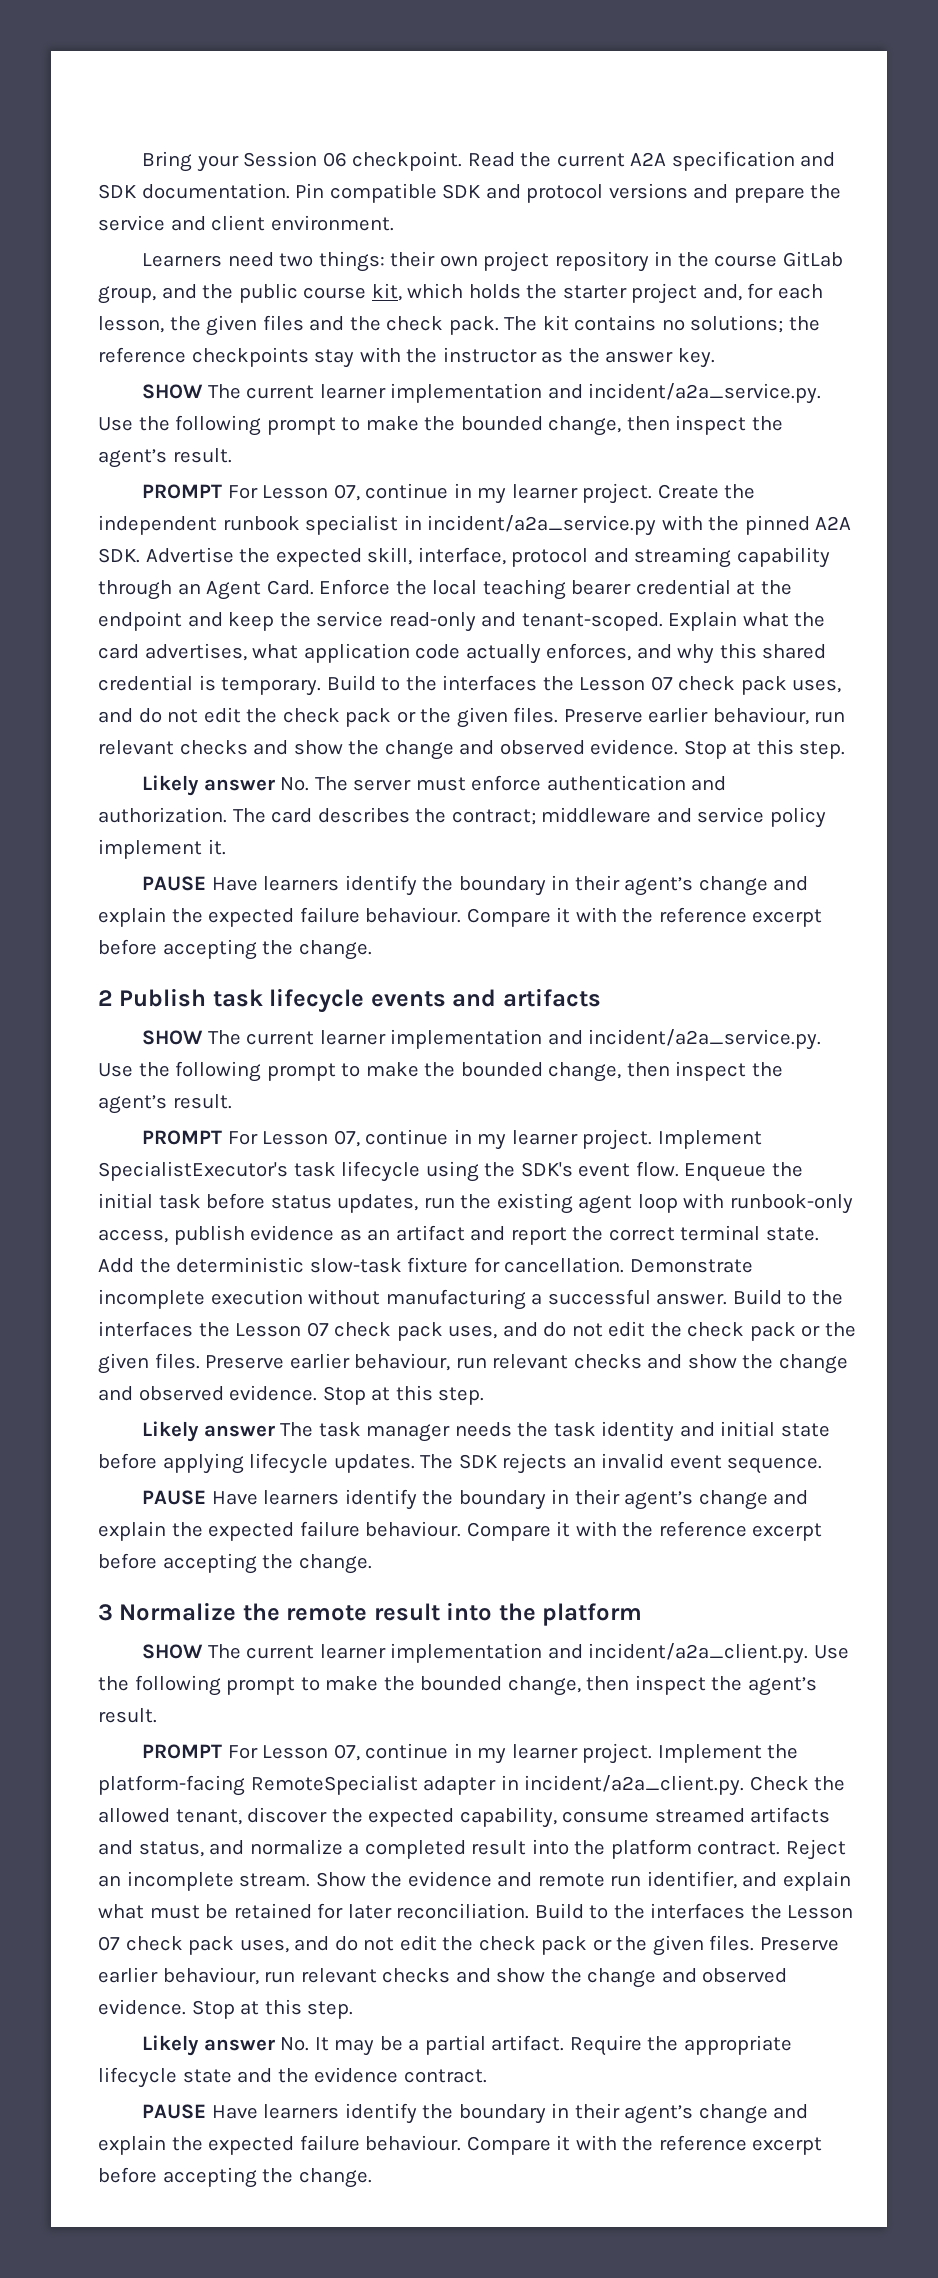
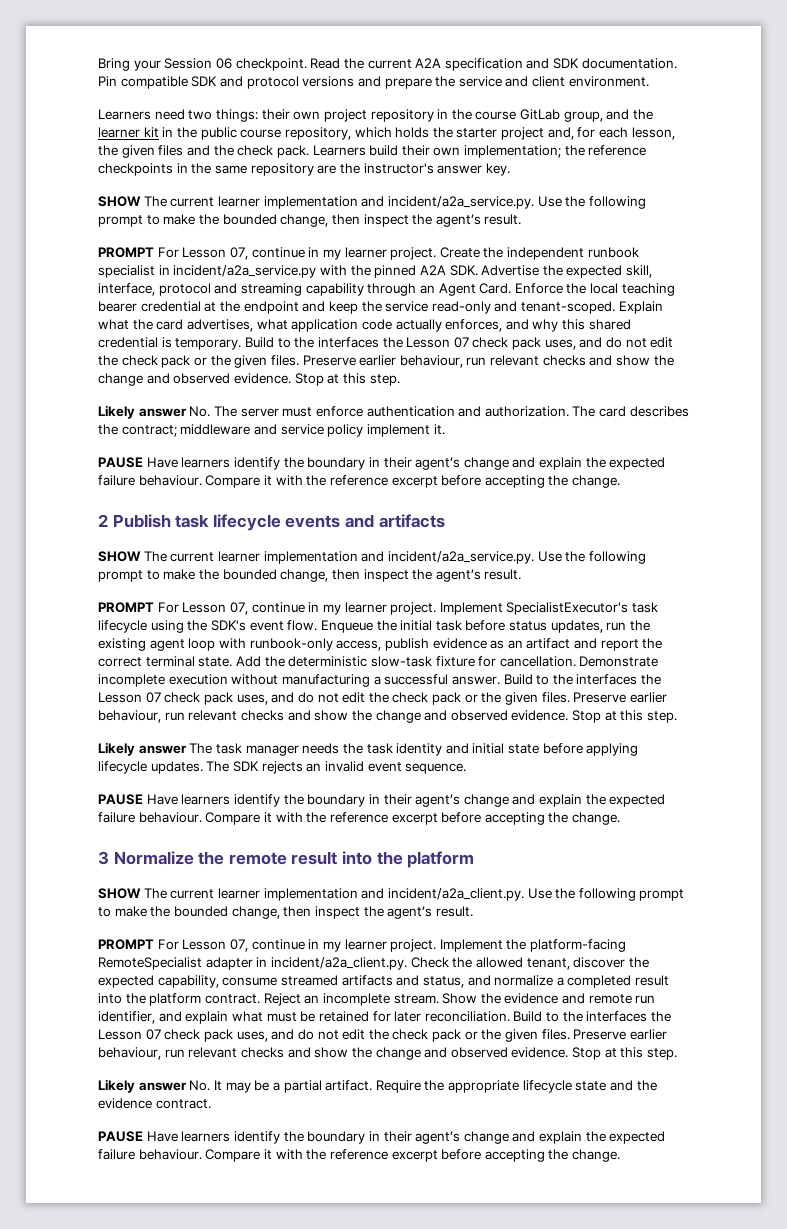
- Learners need two things: their own project repository in the course GitLab group, and the public course kit, which holds the starter project and, for each lesson, the given files and the check pack.
+ Learners need two things: their own project repository in the course GitLab group, and the learner kit in the public course repository, which holds the starter project and, for each lesson, the given files and the check pack.
- The kit contains no solutions; the reference checkpoints stay with the instructor as the answer key.
+ Learners build their own implementation; the reference checkpoints in the same repository are the instructor's answer key.

